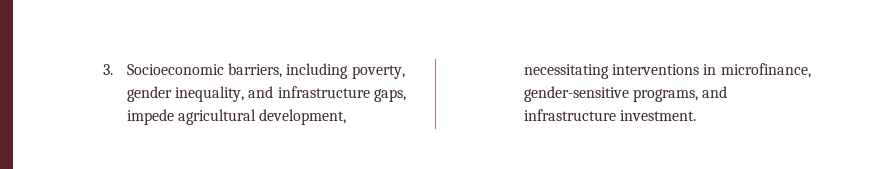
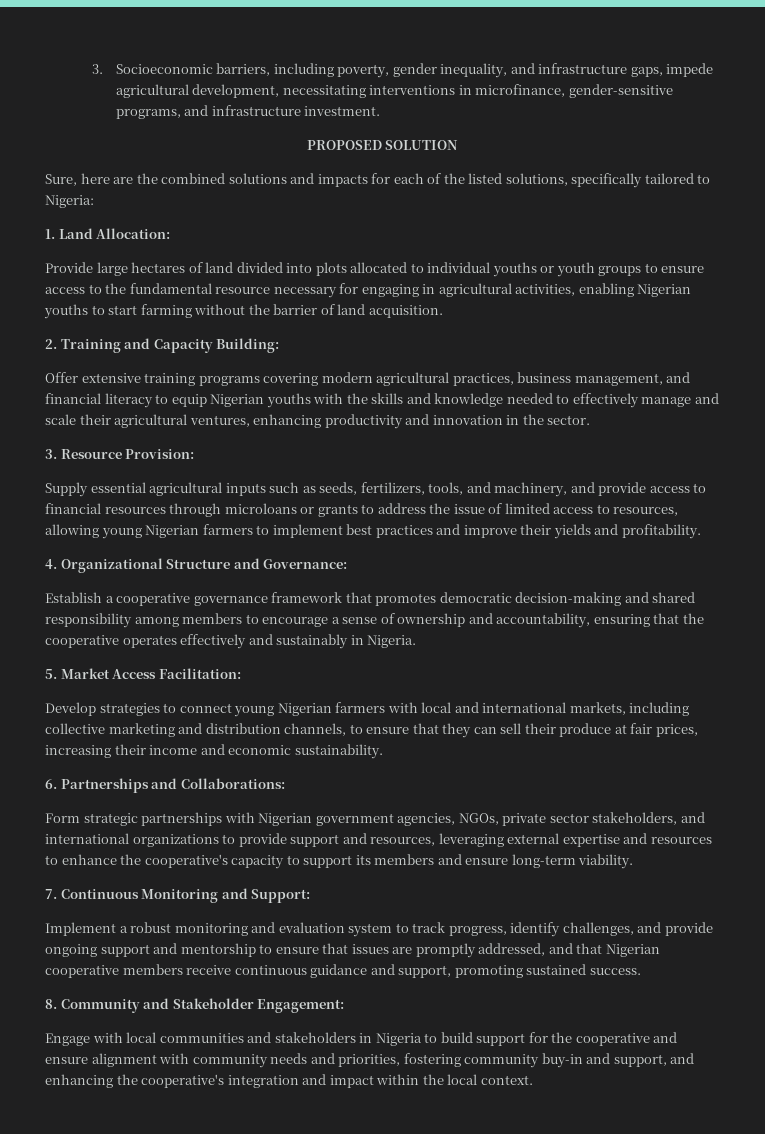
+ PROPOSED SOLUTION
+ Sure, here are the combined solutions and impacts for each of the listed solutions, specifically tailored to Nigeria:
+ 1. Land Allocation:
+ Provide large hectares of land divided into plots allocated to individual youths or youth groups to ensure access to the fundamental resource necessary for engaging in agricultural activities, enabling Nigerian youths to start farming without the barrier of land acquisition.
+ 2. Training and Capacity Building:
+ Offer extensive training programs covering modern agricultural practices, business management, and financial literacy to equip Nigerian youths with the skills and knowledge needed to effectively manage and scale their agricultural ventures, enhancing productivity and innovation in the sector.
+ 3. Resource Provision:
+ Supply essential agricultural inputs such as seeds, fertilizers, tools, and machinery, and provide access to financial resources through microloans or grants to address the issue of limited access to resources, allowing young Nigerian farmers to implement best practices and improve their yields and profitability.
+ 4. Organizational Structure and Governance:
+ Establish a cooperative governance framework that promotes democratic decision-making and shared responsibility among members to encourage a sense of ownership and accountability, ensuring that the cooperative operates effectively and sustainably in Nigeria.
+ 5. Market Access Facilitation:
+ Develop strategies to connect young Nigerian farmers with local and international markets, including collective marketing and distribution channels, to ensure that they can sell their produce at fair prices, increasing their income and economic sustainability.
+ 6. Partnerships and Collaborations:
+ Form strategic partnerships with Nigerian government agencies, NGOs, private sector stakeholders, and international organizations to provide support and resources, leveraging external expertise and resources to enhance the cooperative's capacity to support its members and ensure long-term viability.
+ 7. Continuous Monitoring and Support:
+ Implement a robust monitoring and evaluation system to track progress, identify challenges, and provide ongoing support and mentorship to ensure that issues are promptly addressed, and that Nigerian cooperative members receive continuous guidance and support, promoting sustained success.
+ 8. Community and Stakeholder Engagement:
+ Engage with local communities and stakeholders in Nigeria to build support for the cooperative and ensure alignment with community needs and priorities, fostering community buy-in and support, and enhancing the cooperative's integration and impact within the local context.

